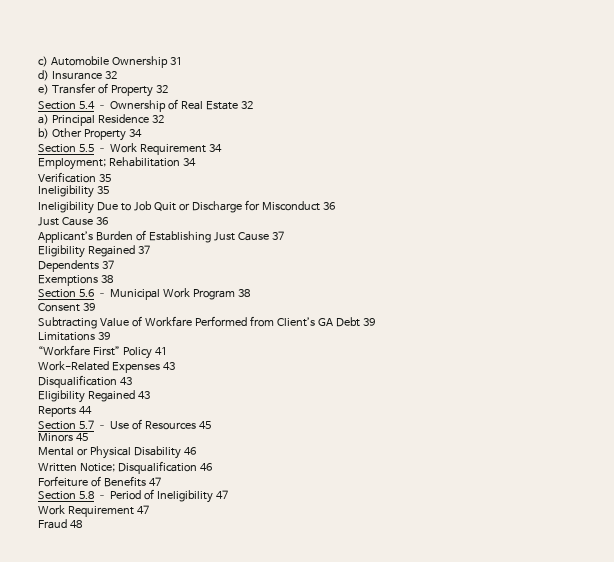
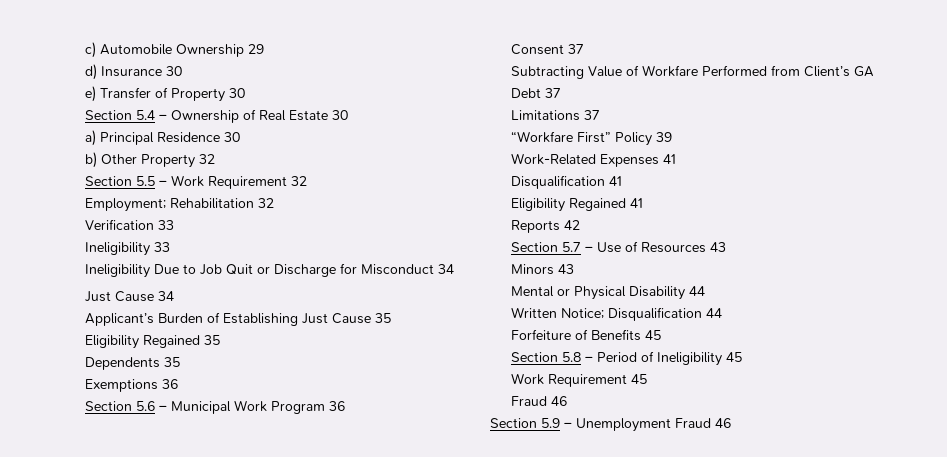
- c) Automobile Ownership 31
+ c) Automobile Ownership 29
- d) Insurance 32
+ d) Insurance 30
- e) Transfer of Property 32
+ e) Transfer of Property 30
- Section 5.4 – Ownership of Real Estate 32
+ Section 5.4 – Ownership of Real Estate 30
- a) Principal Residence 32
+ a) Principal Residence 30
- b) Other Property 34
+ b) Other Property 32
- Section 5.5 – Work Requirement 34
+ Section 5.5 – Work Requirement 32
- Employment; Rehabilitation 34
+ Employment; Rehabilitation 32
- Verification 35
- Ineligibility 35
+ Verification 33
+ Ineligibility 33
- Ineligibility Due to Job Quit or Discharge for Misconduct 36
- Just Cause 36
+ Ineligibility Due to Job Quit or Discharge for Misconduct 34
+ Just Cause 34
- Applicant’s Burden of Establishing Just Cause 37
- Eligibility Regained 37
+ Applicant’s Burden of Establishing Just Cause 35
+ Eligibility Regained 35
- Dependents 37
+ Dependents 35
- Exemptions 38
+ Exemptions 36
- Section 5.6 – Municipal Work Program 38
+ Section 5.6 – Municipal Work Program 36
- Consent 39
+ Consent 37
- Subtracting Value of Workfare Performed from Client’s GA Debt 39
+ Subtracting Value of Workfare Performed from Client’s GA Debt 37
- Limitations 39
+ Limitations 37
- “Workfare First” Policy 41
+ “Workfare First” Policy 39
- Work-Related Expenses 43
- Disqualification 43
- Eligibility Regained 43
+ Work-Related Expenses 41
+ Disqualification 41
+ Eligibility Regained 41
- Reports 44
+ Reports 42
- Section 5.7 – Use of Resources 45
+ Section 5.7 – Use of Resources 43
- Minors 45
+ Minors 43
- Mental or Physical Disability 46
+ Mental or Physical Disability 44
- Written Notice; Disqualification 46
+ Written Notice; Disqualification 44
- Forfeiture of Benefits 47
+ Forfeiture of Benefits 45
- Section 5.8 – Period of Ineligibility 47
- Work Requirement 47
- Fraud 48
+ Section 5.8 – Period of Ineligibility 45
+ Work Requirement 45
+ Fraud 46
+ Section 5.9 – Unemployment Fraud 46

